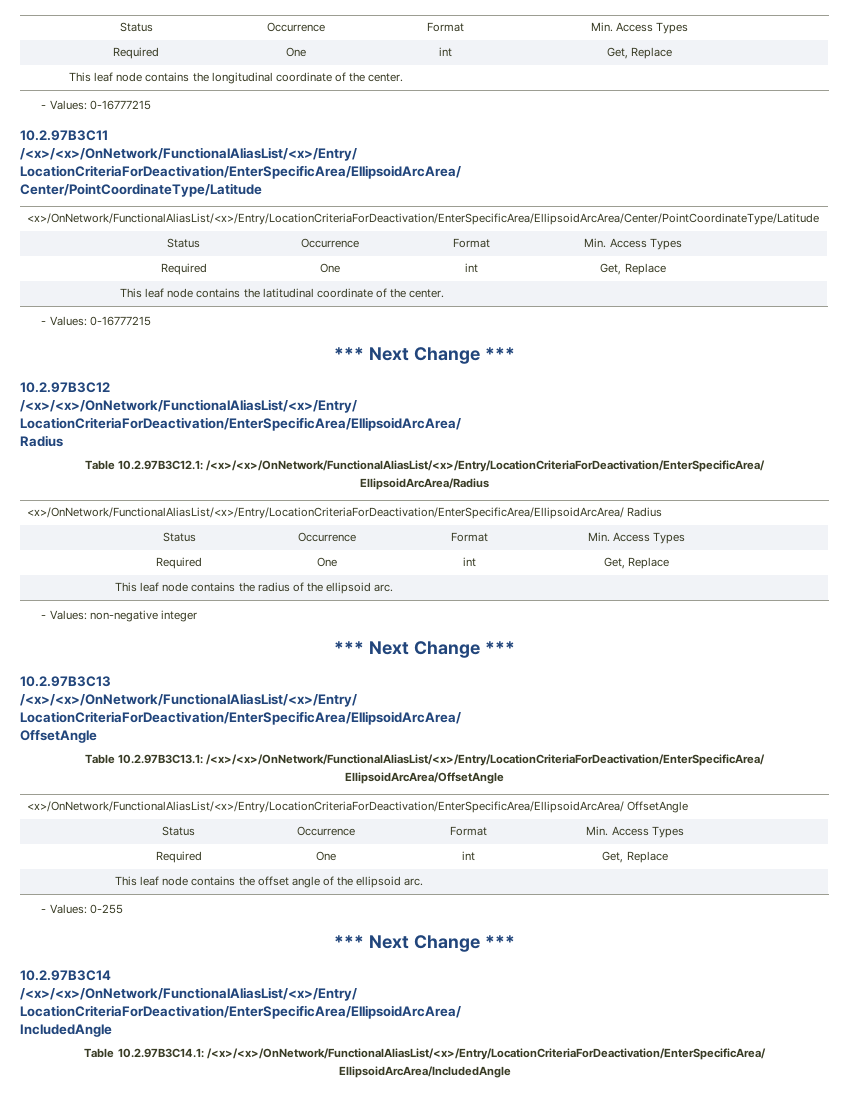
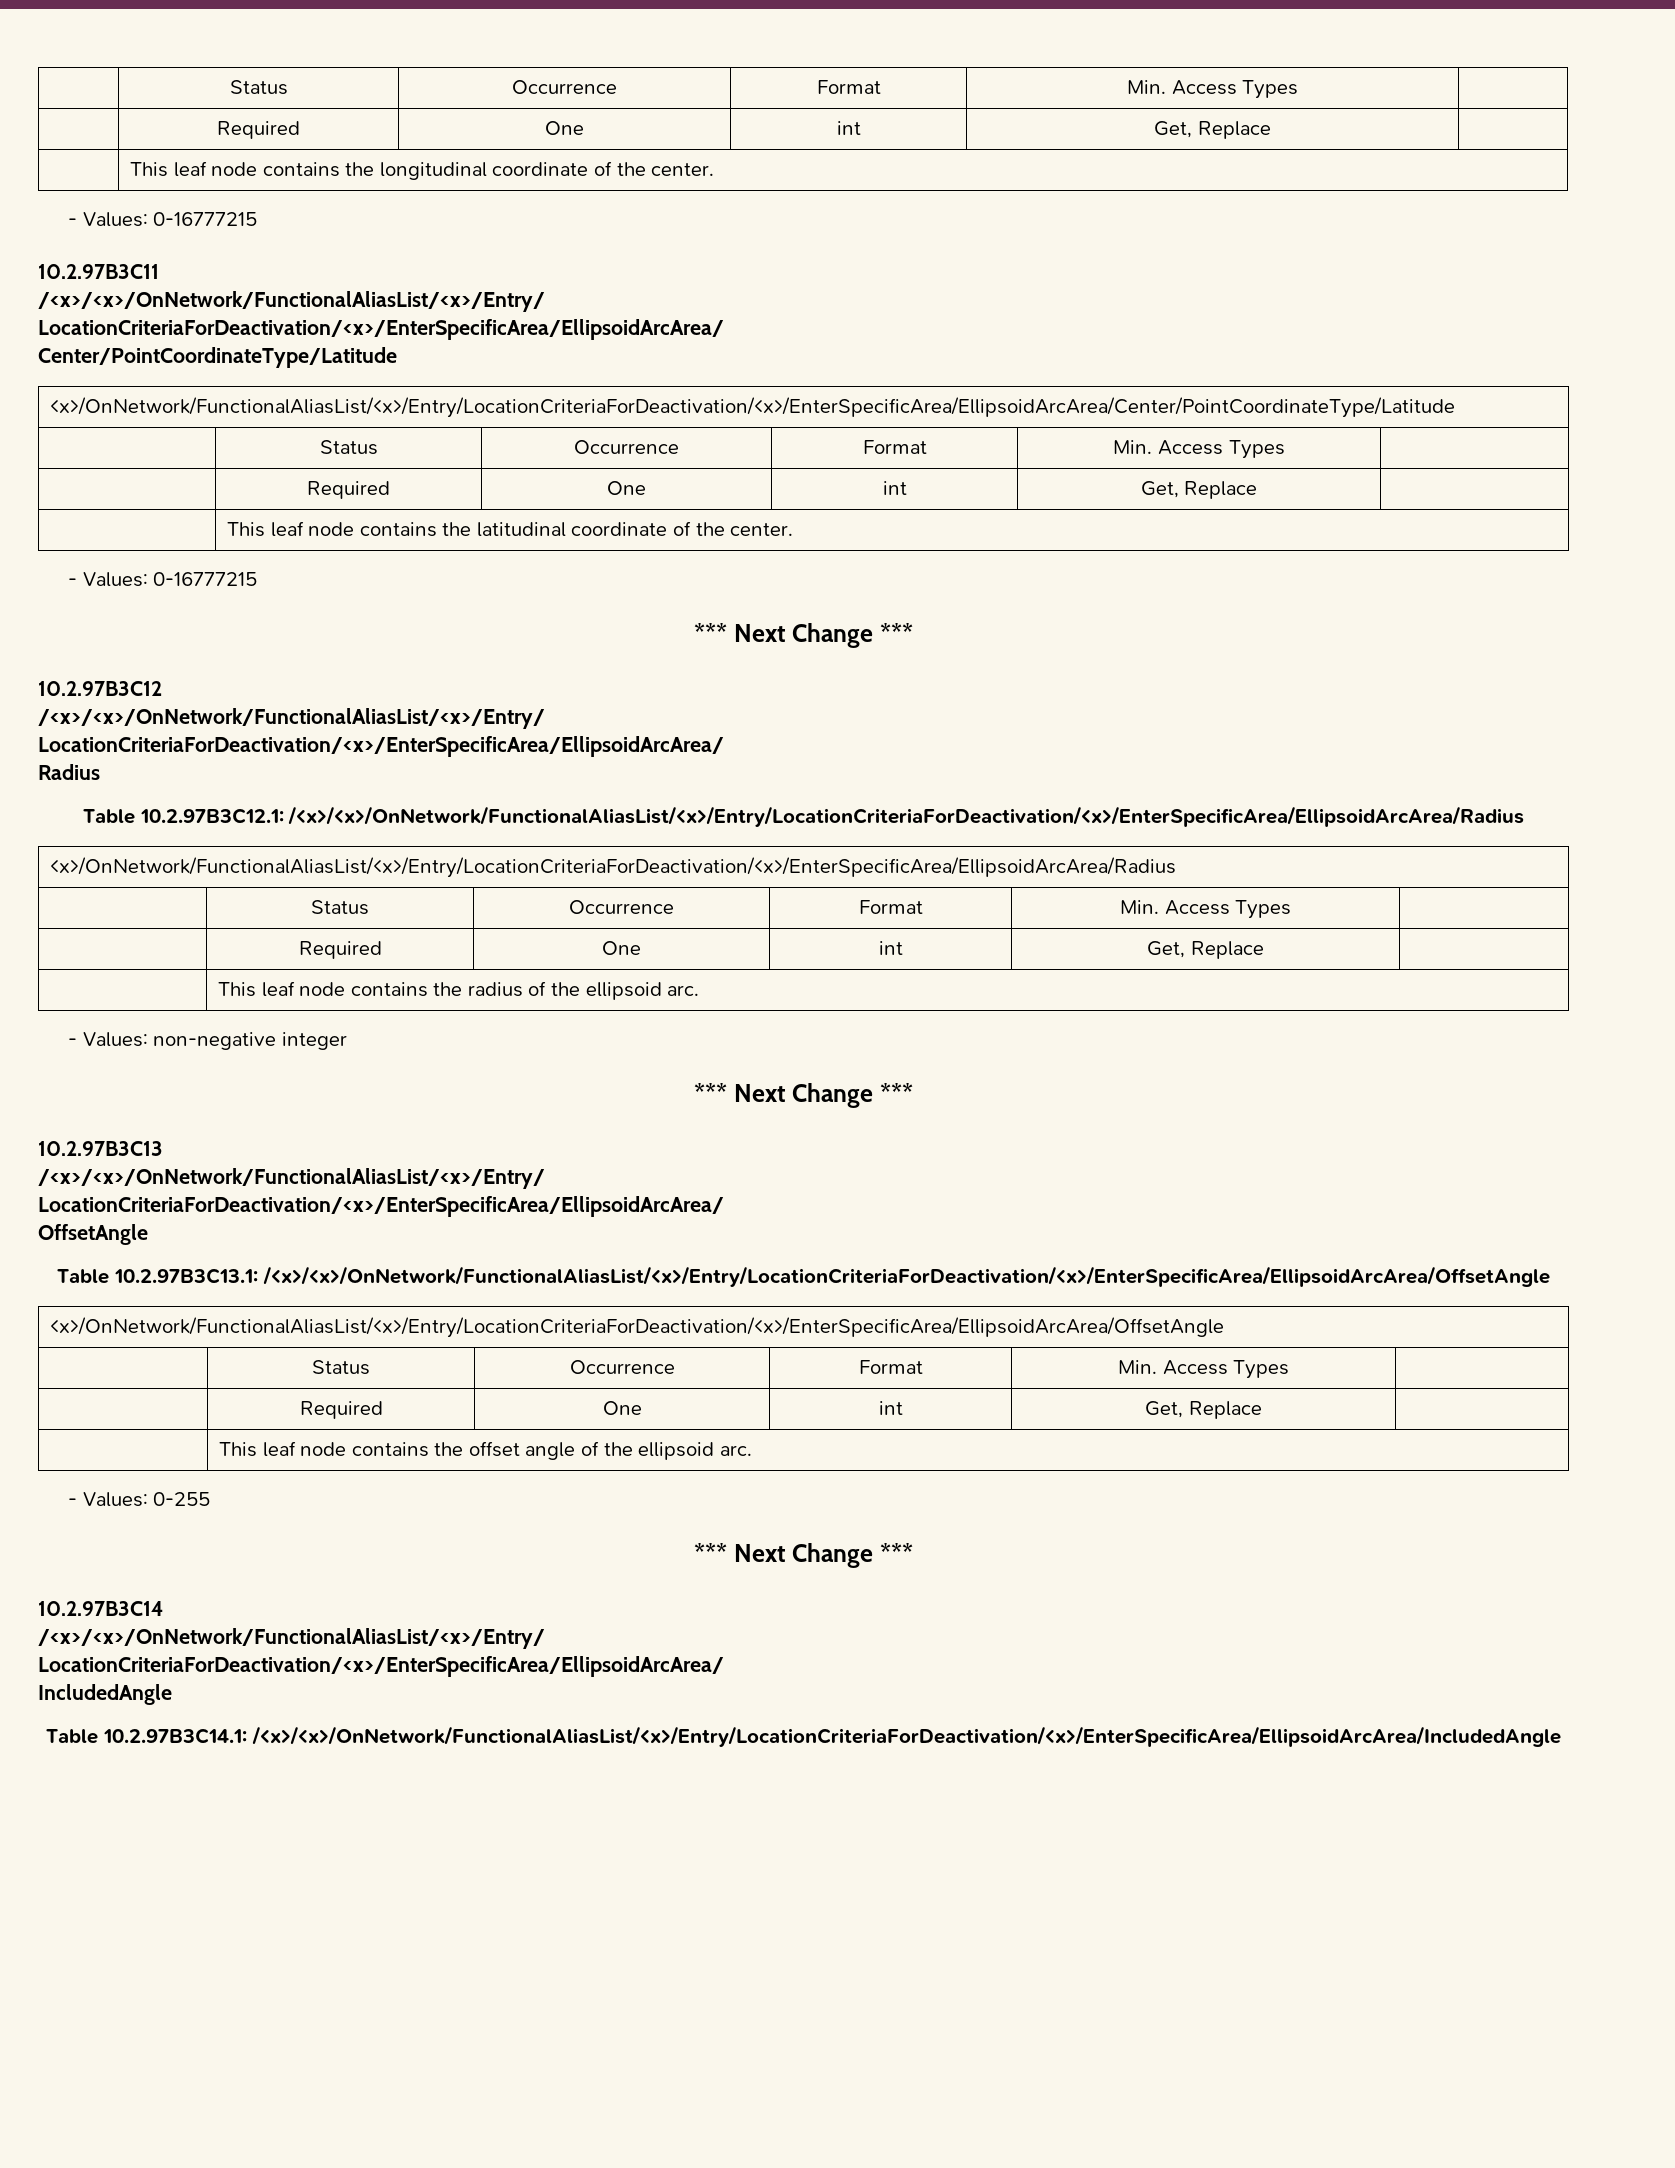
  10.2.97B3C11
  /<x>/<x>/OnNetwork/FunctionalAliasList/<x>/Entry/
- LocationCriteriaForDeactivation/EnterSpecificArea/EllipsoidArcArea/
+ LocationCriteriaForDeactivation/<x>/EnterSpecificArea/EllipsoidArcArea/
- <x>/OnNetwork/FunctionalAliasList/<x>/Entry/LocationCriteriaForDeactivation/EnterSpecificArea/EllipsoidArcArea/Center/PointCoordinateType/Latitude
+ <x>/OnNetwork/FunctionalAliasList/<x>/Entry/LocationCriteriaForDeactivation/<x>/EnterSpecificArea/EllipsoidArcArea/Center/PointCoordinateType/Latitude
  10.2.97B3C12
  /<x>/<x>/OnNetwork/FunctionalAliasList/<x>/Entry/
- LocationCriteriaForDeactivation/EnterSpecificArea/EllipsoidArcArea/
+ LocationCriteriaForDeactivation/<x>/EnterSpecificArea/EllipsoidArcArea/
- Table 10.2.97B3C12.1: /<x>/<x>/OnNetwork/FunctionalAliasList/<x>/Entry/LocationCriteriaForDeactivation/EnterSpecificArea/ EllipsoidArcArea/Radius
- <x>/OnNetwork/FunctionalAliasList/<x>/Entry/LocationCriteriaForDeactivation/EnterSpecificArea/EllipsoidArcArea/ Radius
+ Table 10.2.97B3C12.1: /<x>/<x>/OnNetwork/FunctionalAliasList/<x>/Entry/LocationCriteriaForDeactivation/<x>/EnterSpecificArea/EllipsoidArcArea/Radius
+ <x>/OnNetwork/FunctionalAliasList/<x>/Entry/LocationCriteriaForDeactivation/<x>/EnterSpecificArea/EllipsoidArcArea/Radius
  10.2.97B3C13
  /<x>/<x>/OnNetwork/FunctionalAliasList/<x>/Entry/
- LocationCriteriaForDeactivation/EnterSpecificArea/EllipsoidArcArea/
+ LocationCriteriaForDeactivation/<x>/EnterSpecificArea/EllipsoidArcArea/
- Table 10.2.97B3C13.1: /<x>/<x>/OnNetwork/FunctionalAliasList/<x>/Entry/LocationCriteriaForDeactivation/EnterSpecificArea/ EllipsoidArcArea/OffsetAngle
- <x>/OnNetwork/FunctionalAliasList/<x>/Entry/LocationCriteriaForDeactivation/EnterSpecificArea/EllipsoidArcArea/ OffsetAngle
+ Table 10.2.97B3C13.1: /<x>/<x>/OnNetwork/FunctionalAliasList/<x>/Entry/LocationCriteriaForDeactivation/<x>/EnterSpecificArea/EllipsoidArcArea/OffsetAngle
+ <x>/OnNetwork/FunctionalAliasList/<x>/Entry/LocationCriteriaForDeactivation/<x>/EnterSpecificArea/EllipsoidArcArea/OffsetAngle
  10.2.97B3C14
  /<x>/<x>/OnNetwork/FunctionalAliasList/<x>/Entry/
- LocationCriteriaForDeactivation/EnterSpecificArea/EllipsoidArcArea/
+ LocationCriteriaForDeactivation/<x>/EnterSpecificArea/EllipsoidArcArea/
- Table 10.2.97B3C14.1: /<x>/<x>/OnNetwork/FunctionalAliasList/<x>/Entry/LocationCriteriaForDeactivation/EnterSpecificArea/ EllipsoidArcArea/IncludedAngle
+ Table 10.2.97B3C14.1: /<x>/<x>/OnNetwork/FunctionalAliasList/<x>/Entry/LocationCriteriaForDeactivation/<x>/EnterSpecificArea/EllipsoidArcArea/IncludedAngle

